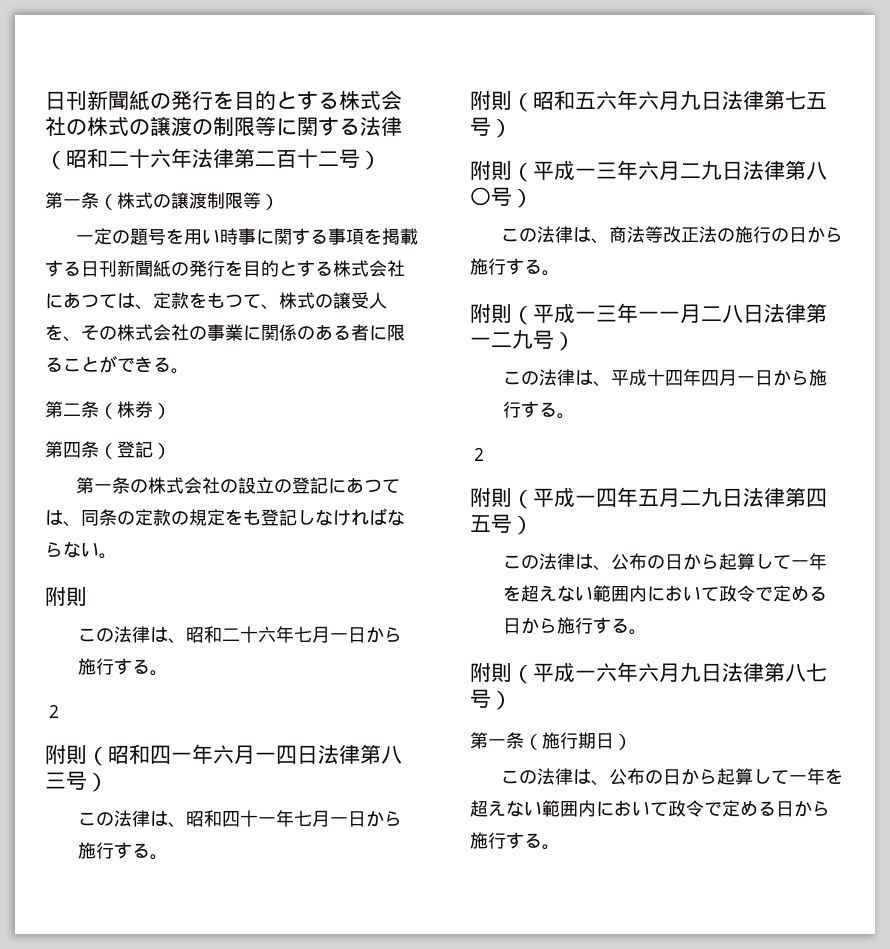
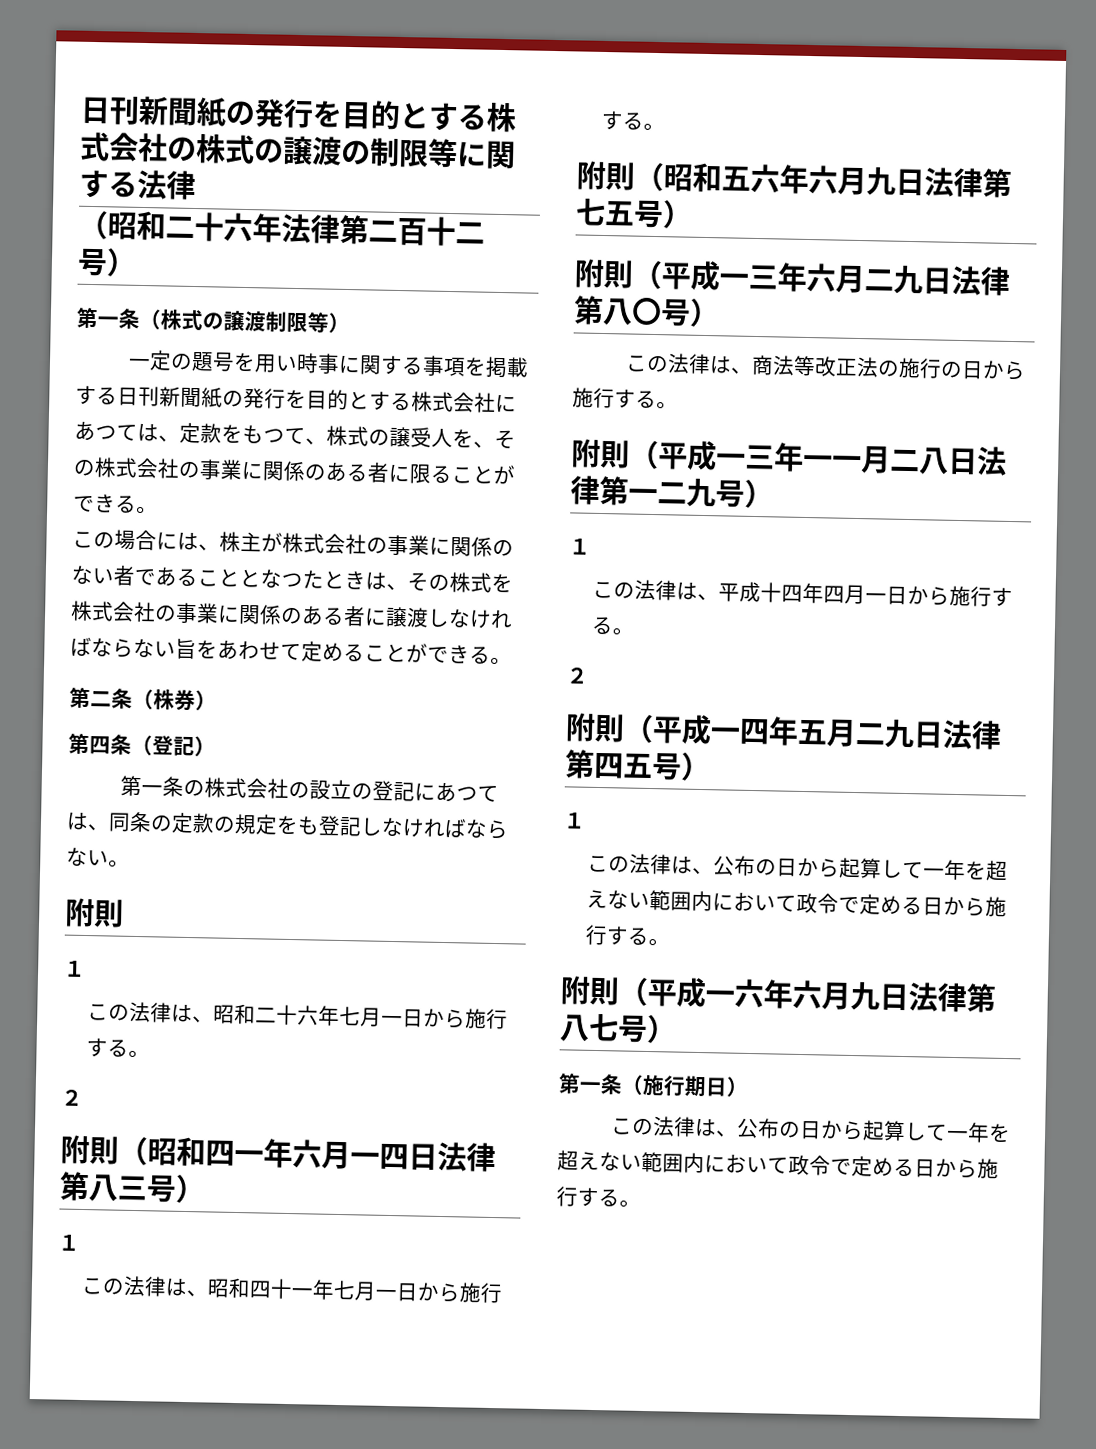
+ この場合には、株主が株式会社の事業に関係のない者であることとなつたときは、その株式を株式会社の事業に関係のある者に譲渡しなければならない旨をあわせて定めることができる。
  第一条の株式会社の設立の登記にあつては、同条の定款の規定をも登記しなければならない。
  附則
+ １
  附則（昭和四一年六月一四日法律第八三号）
+ １
  附則（平成一三年一一月二八日法律第一二九号）
+ １
  附則（平成一四年五月二九日法律第四五号）
+ １

